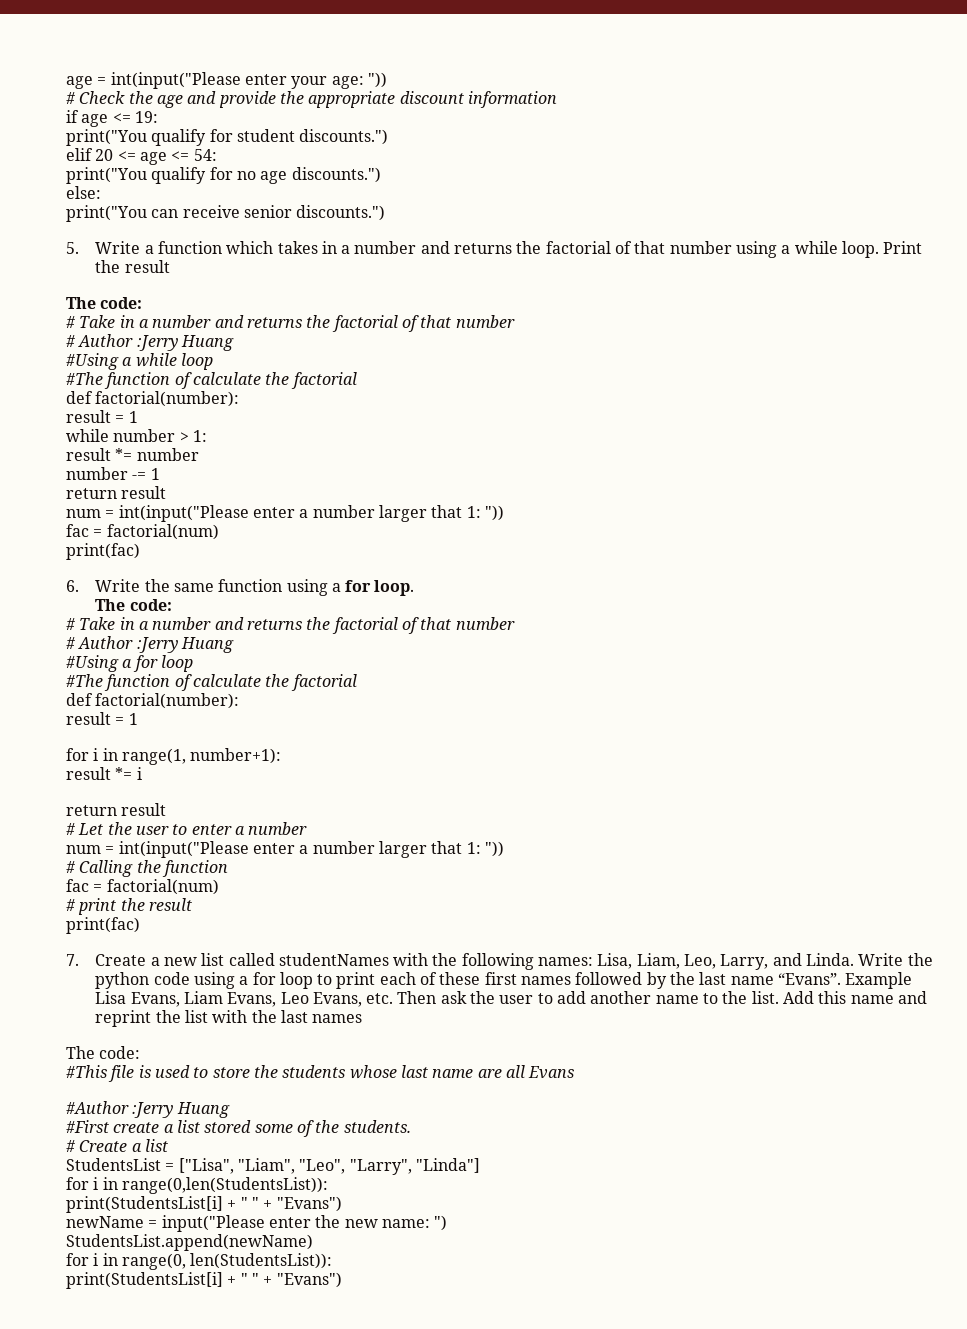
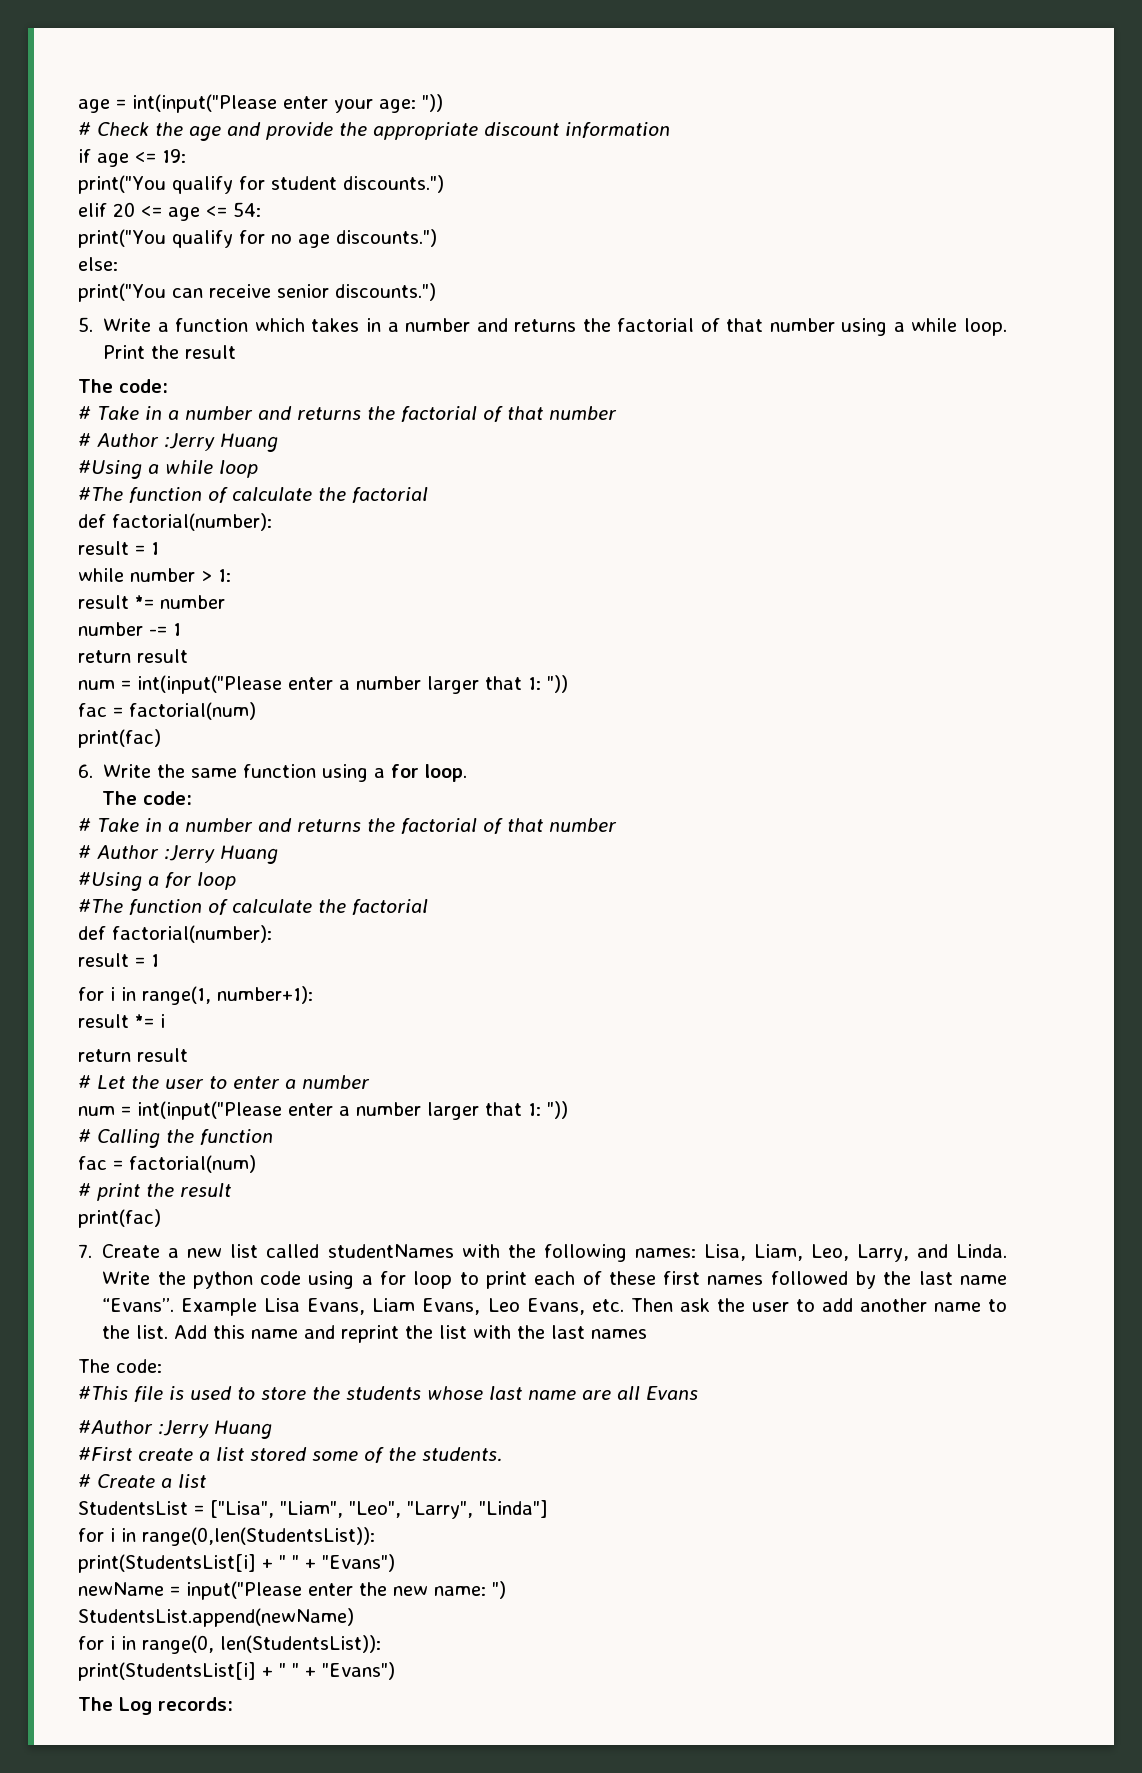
+ The Log records:

